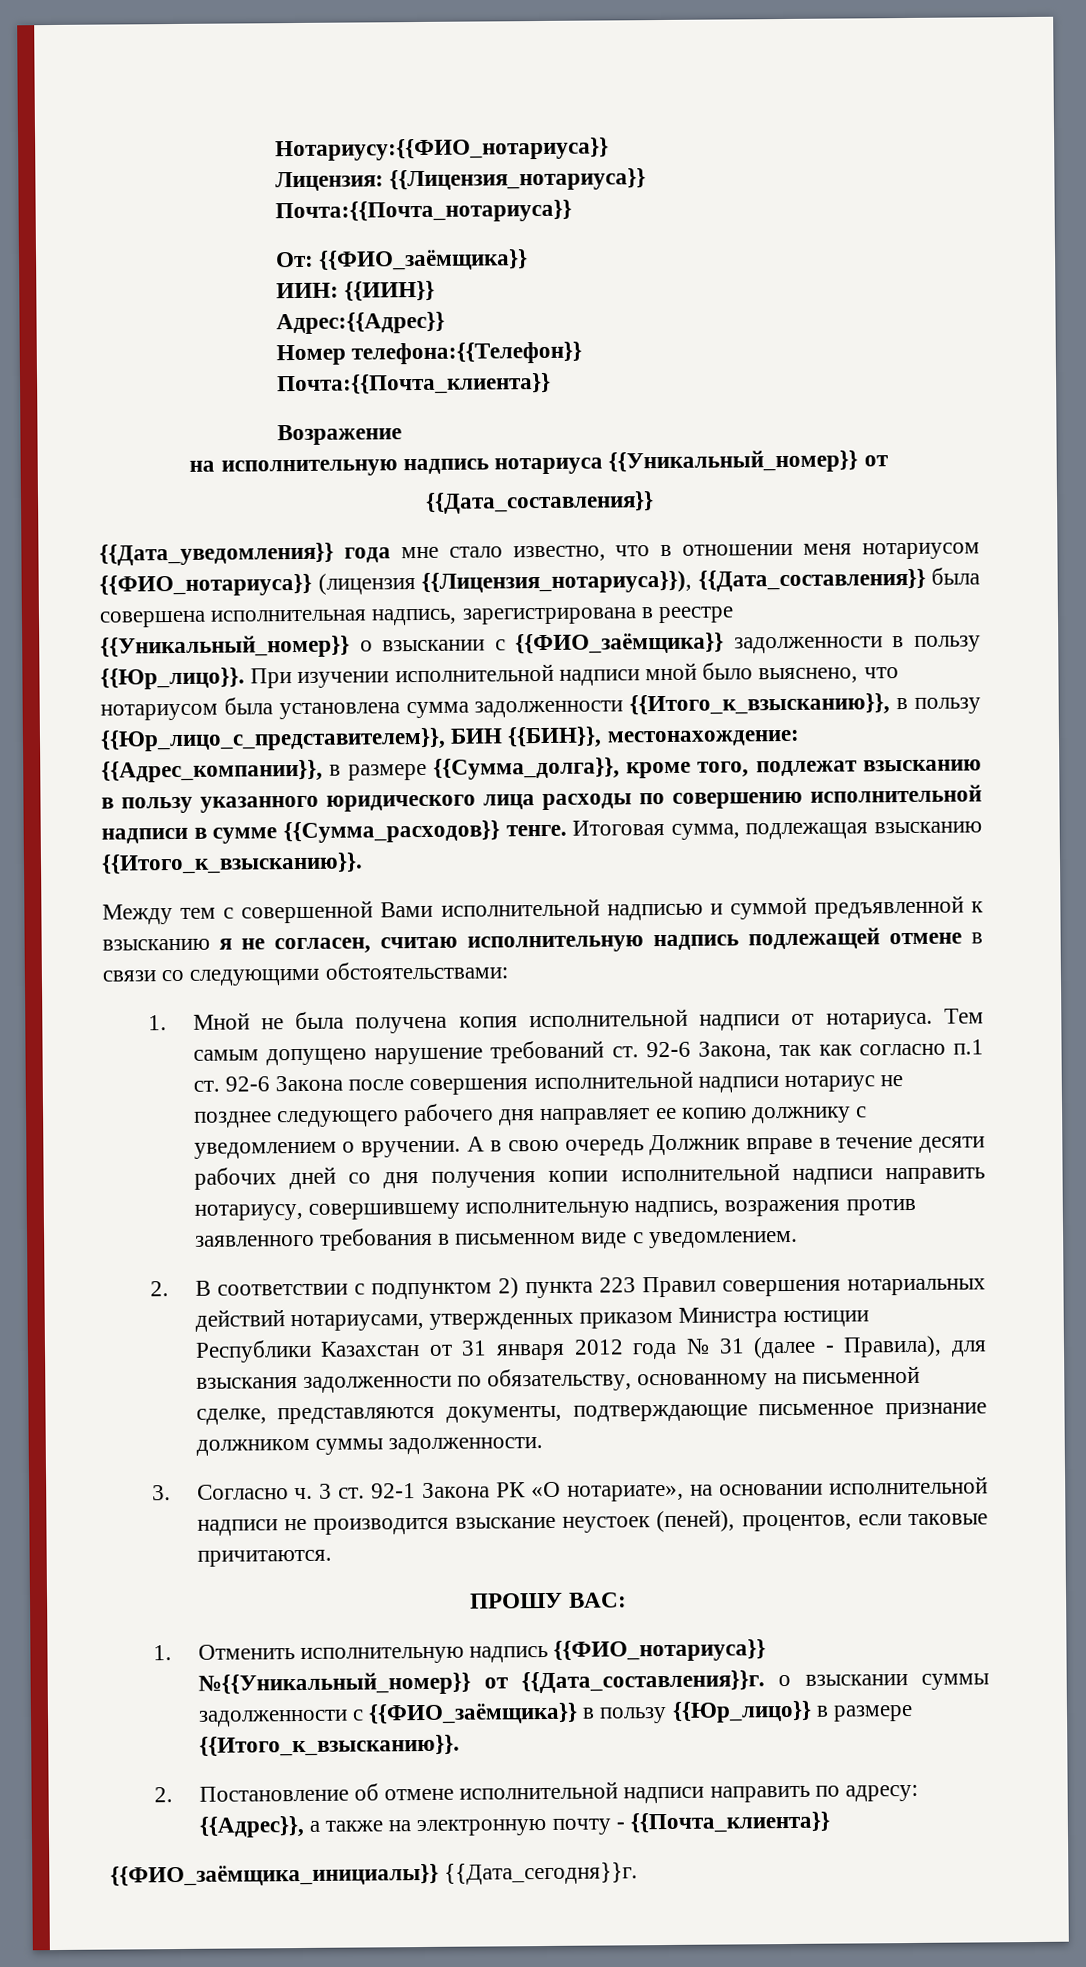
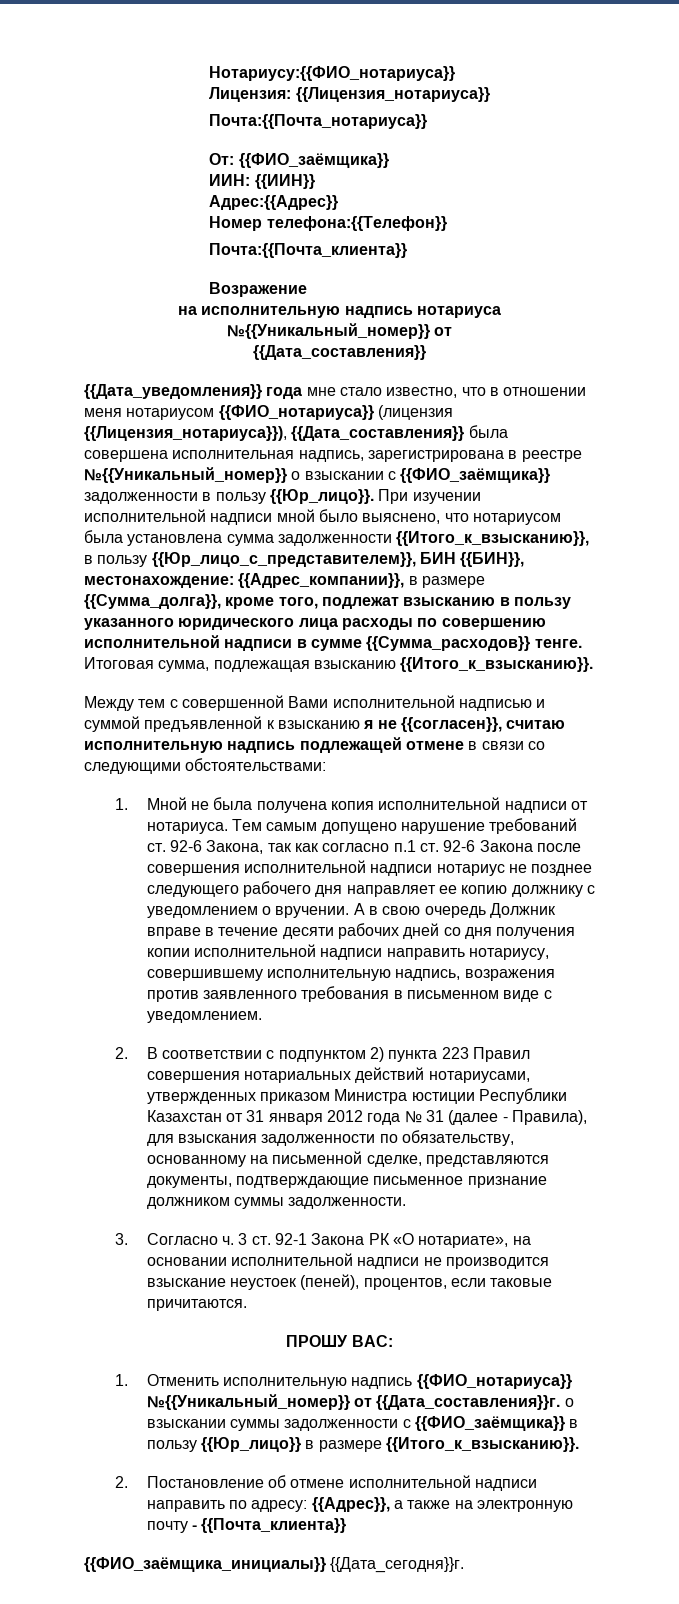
- на исполнительную надпись нотариуса {{Уникальный_номер}} от
+ на исполнительную надпись нотариуса №{{Уникальный_номер}} от
- {{Дата_уведомления}} года мне стало известно, что в отношении меня нотариусом {{ФИО_нотариуса}} (лицензия {{Лицензия_нотариуса}}), {{Дата_составления}} была совершена исполнительная надпись, зарегистрирована в реестре {{Уникальный_номер}} о взыскании с {{ФИО_заёмщика}} задолженности в пользу {{Юр_лицо}}.
+ {{Дата_уведомления}} года мне стало известно, что в отношении меня нотариусом {{ФИО_нотариуса}} (лицензия {{Лицензия_нотариуса}}), {{Дата_составления}} была совершена исполнительная надпись, зарегистрирована в реестре №{{Уникальный_номер}} о взыскании с {{ФИО_заёмщика}} задолженности в пользу {{Юр_лицо}}.
- Между тем с совершенной Вами исполнительной надписью и суммой предъявленной к взысканию я не согласен, считаю исполнительную надпись подлежащей отмене в связи со следующими обстоятельствами:
+ Между тем с совершенной Вами исполнительной надписью и суммой предъявленной к взысканию я не {{согласен}}, считаю исполнительную надпись подлежащей отмене в связи со следующими обстоятельствами:

